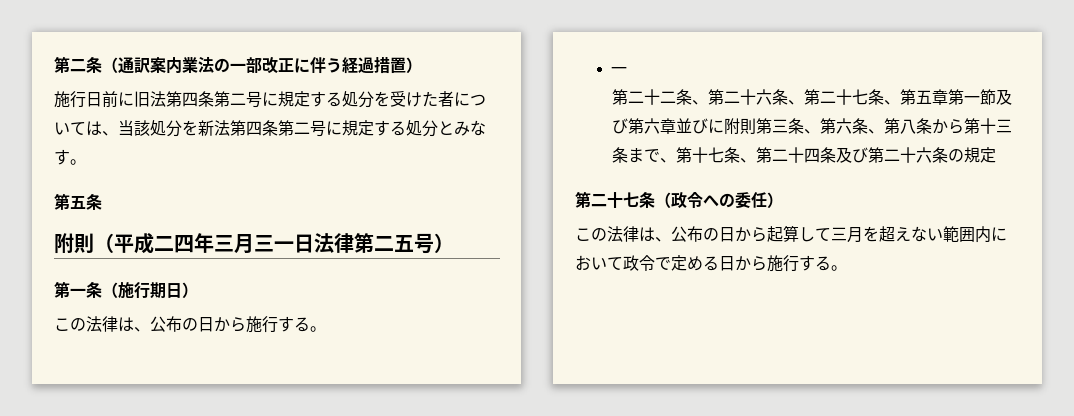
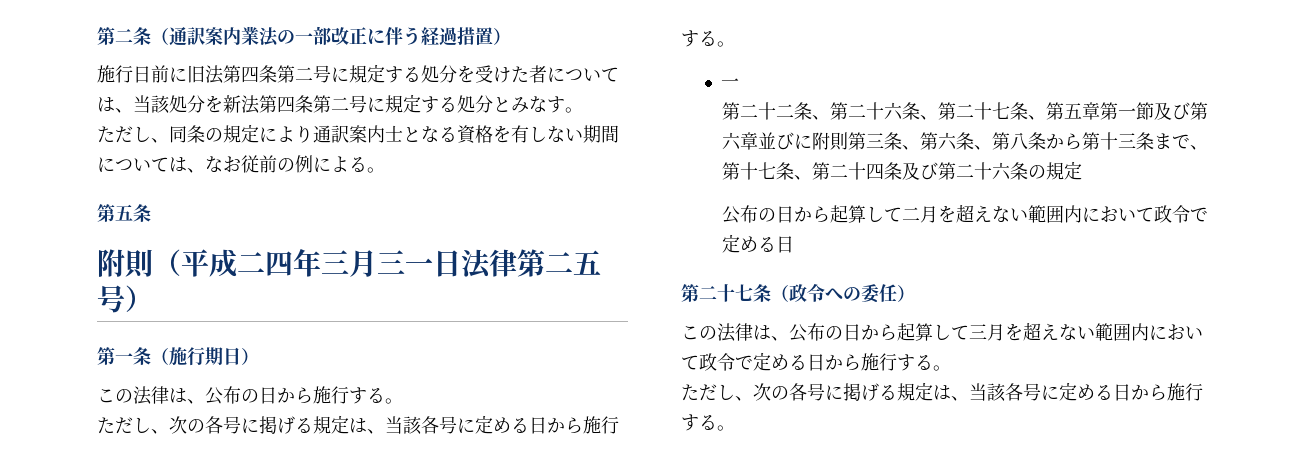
+ ただし、同条の規定により通訳案内士となる資格を有しない期間については、なお従前の例による。
  この法律は、公布の日から施行する。
+ ただし、次の各号に掲げる規定は、当該各号に定める日から施行する。
+ 公布の日から起算して二月を超えない範囲内において政令で定める日
  この法律は、公布の日から起算して三月を超えない範囲内において政令で定める日から施行する。
+ ただし、次の各号に掲げる規定は、当該各号に定める日から施行する。

